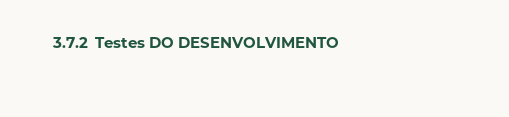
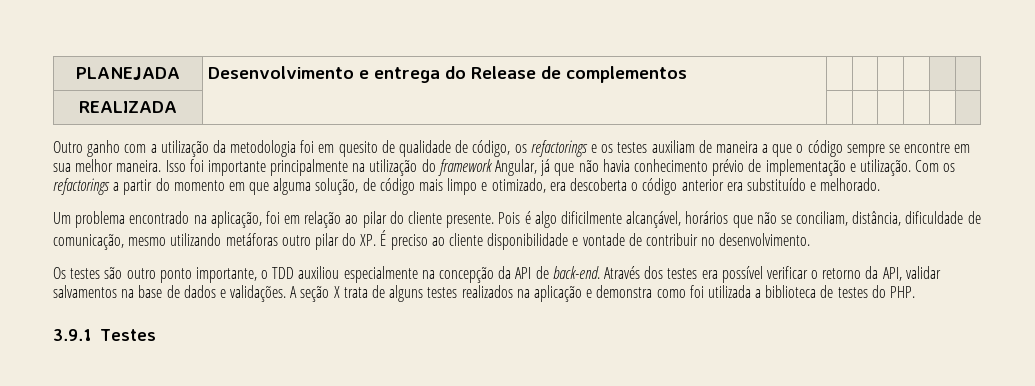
- 3.7.2 Testes DO DESENVOLVIMENTO
+ PLANEJADA | Desenvolvimento e entrega do Release de complementos | | | | | |
+ REALIZADA | | | | | | |
+ Outro ganho com a utilização da metodologia foi em quesito de qualidade de código, os refactorings e os testes auxiliam de maneira a que o código sempre se encontre em sua melhor maneira. Isso foi importante principalmente na utilização do framework Angular, já que não havia conhecimento prévio de implementação e utilização. Com os refactorings a partir do momento em que alguma solução, de código mais limpo e otimizado, era descoberta o código anterior era substituído e melhorado.
+ Um problema encontrado na aplicação, foi em relação ao pilar do cliente presente. Pois é algo dificilmente alcançável, horários que não se conciliam, distância, dificuldade de comunicação, mesmo utilizando metáforas outro pilar do XP. É preciso ao cliente disponibilidade e vontade de contribuir no desenvolvimento.
+ Os testes são outro ponto importante, o TDD auxiliou especialmente na concepção da API de back-end. Através dos testes era possível verificar o retorno da API, validar salvamentos na base de dados e validações. A seção X trata de alguns testes realizados na aplicação e demonstra como foi utilizada a biblioteca de testes do PHP.
+ 3.9.1 Testes

